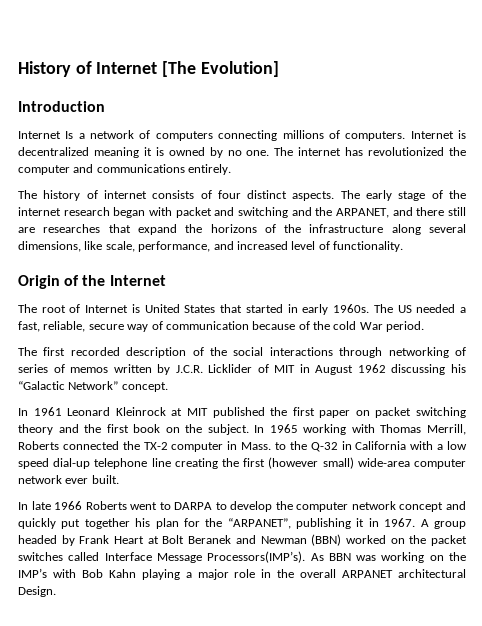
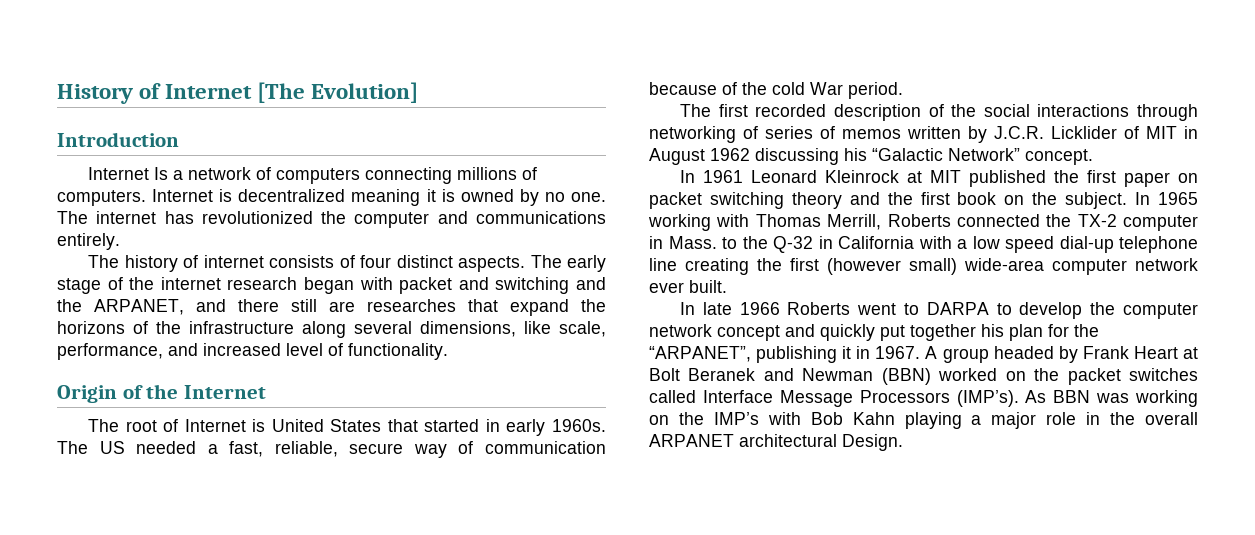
- A group headed by Frank Heart at Bolt Beranek and Newman (BBN) worked on the packet switches called Interface Message Processors(IMP’s).
+ A group headed by Frank Heart at Bolt Beranek and Newman (BBN) worked on the packet switches called Interface Message Processors (IMP’s).

